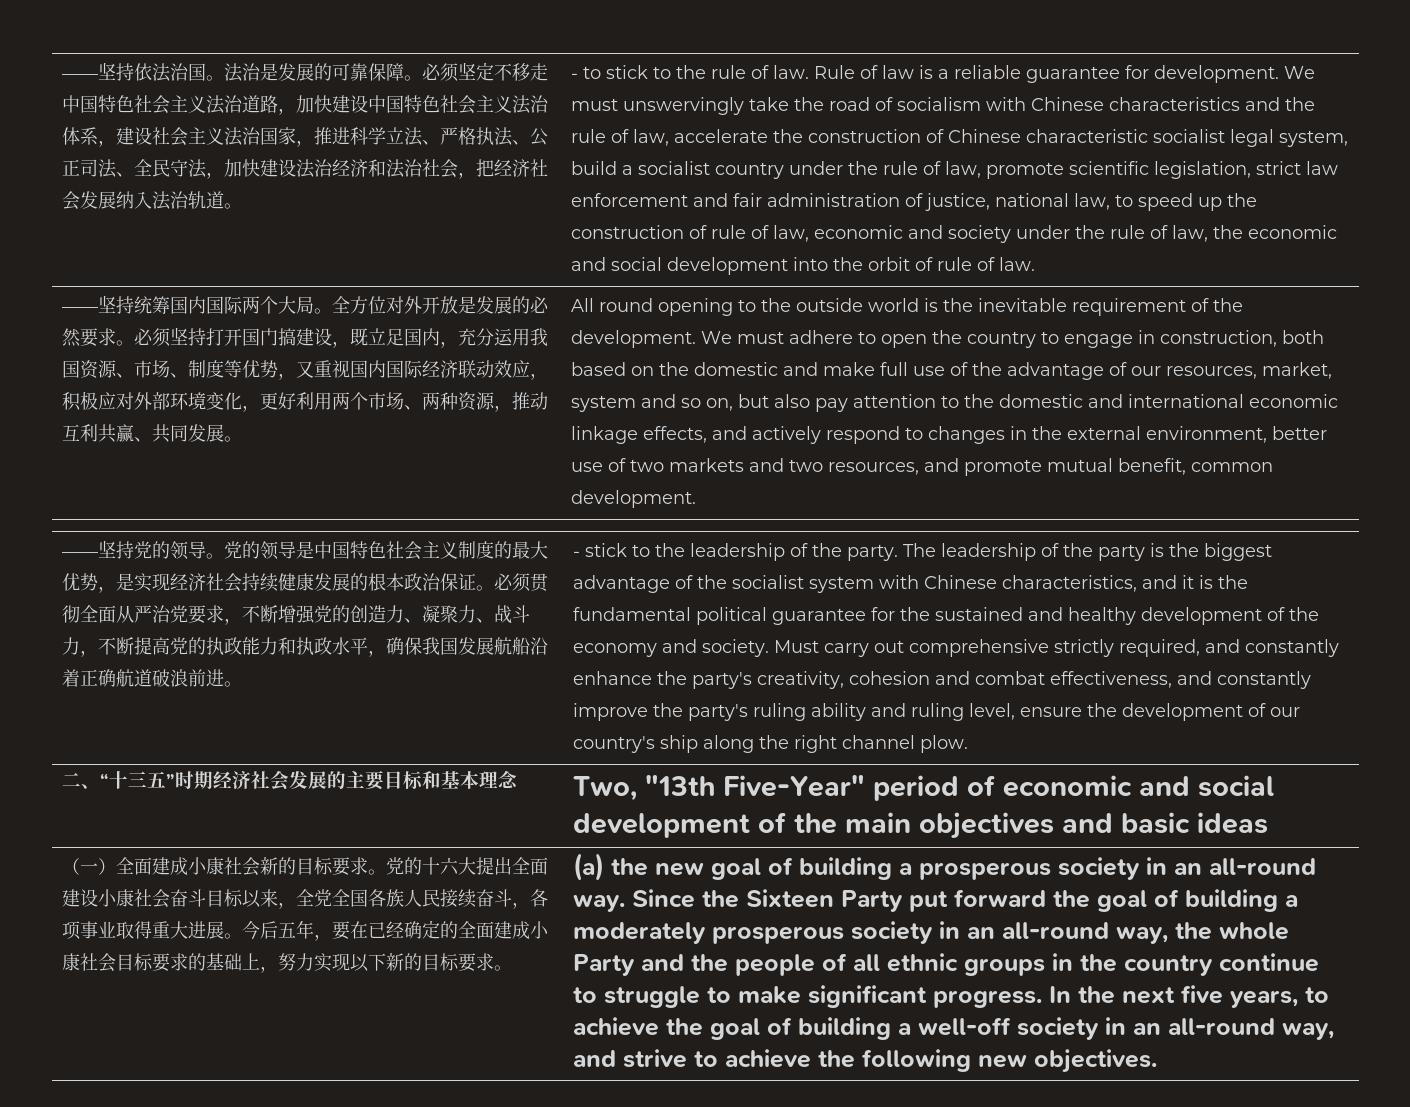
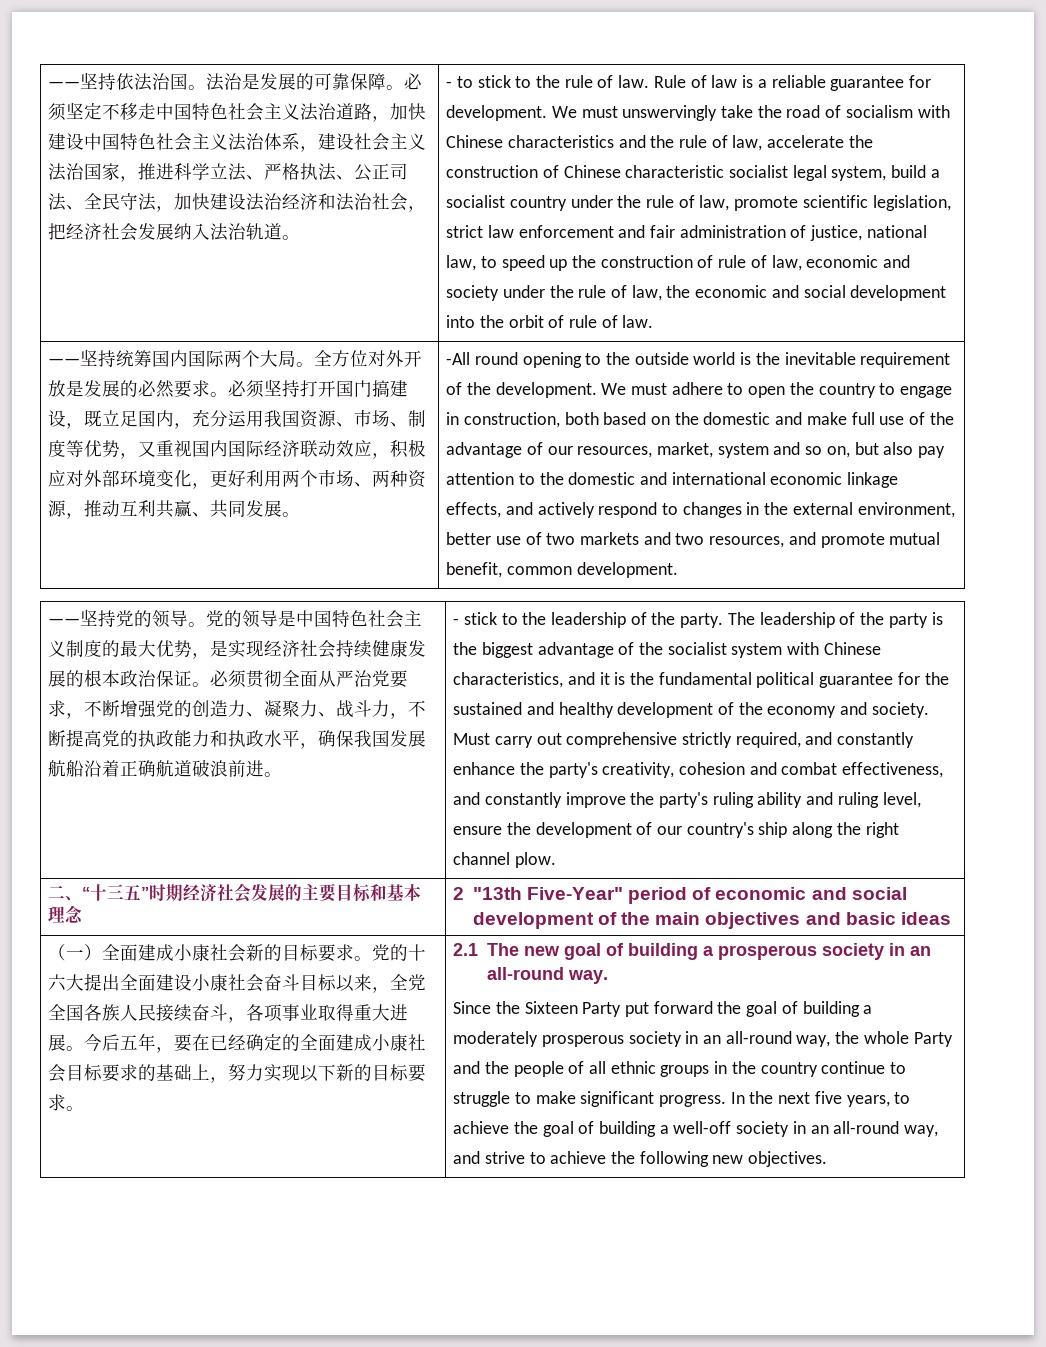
- All round opening to the outside world is the inevitable requirement of the development.
+ -All round opening to the outside world is the inevitable requirement of the development.
- 二、“十三五”时期经济社会发展的主要目标和基本理念 | Two, "13th Five-Year" period of economic and social development of the main objectives and basic ideas
+ 二、“十三五”时期经济社会发展的主要目标和基本理念 | 2 "13th Five-Year" period of economic and social development of the main objectives and basic ideas
- (a) the new goal of building a prosperous society in an all-round way. Since the Sixteen Party put forward the goal of building a moderately prosperous society in an all-round way, the whole Party and the people of all ethnic groups in the country continue to struggle to make significant progress.
+ 2.1 The new goal of building a prosperous society in an all-round way.
+ Since the Sixteen Party put forward the goal of building a moderately prosperous society in an all-round way, the whole Party and the people of all ethnic groups in the country continue to struggle to make significant progress.

